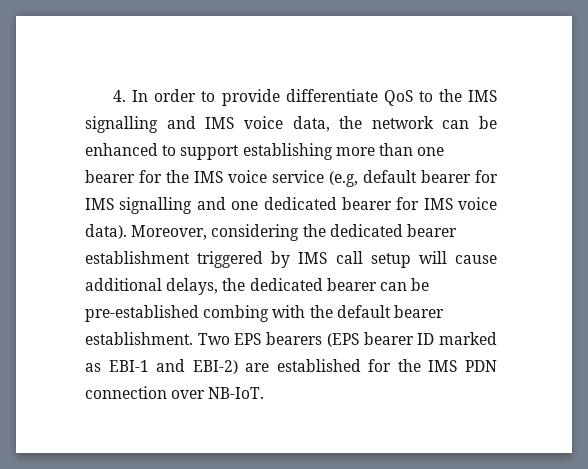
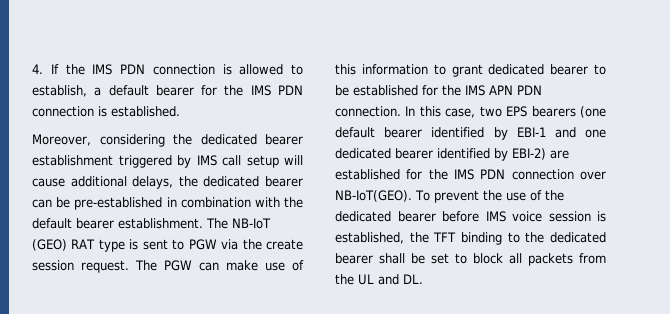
- 4. In order to provide differentiate QoS to the IMS signalling and IMS voice data, the network can be enhanced to support establishing more than one bearer for the IMS voice service (e.g, default bearer for IMS signalling and one dedicated bearer for IMS voice data). Moreover, considering the dedicated bearer establishment triggered by IMS call setup will cause additional delays, the dedicated bearer can be pre-established combing with the default bearer establishment.
+ 4. If the IMS PDN connection is allowed to establish, a default bearer for the IMS PDN connection is established.
+ Moreover, considering the dedicated bearer establishment triggered by IMS call setup will cause additional delays, the dedicated bearer can be pre-established in combination with the default bearer establishment.
- Two EPS bearers (EPS bearer ID marked as EBI-1 and EBI-2) are established for the IMS PDN connection over NB-IoT.
+ The NB-IoT (GEO) RAT type is sent to PGW via the create session request. The PGW can make use of this information to grant dedicated bearer to be established for the IMS APN PDN connection. In this case, two EPS bearers (one default bearer identified by EBI-1 and one dedicated bearer identified by EBI-2) are established for the IMS PDN connection over NB-IoT(GEO). To prevent the use of the dedicated bearer before IMS voice session is established, the TFT binding to the dedicated bearer shall be set to block all packets from the UL and DL.

